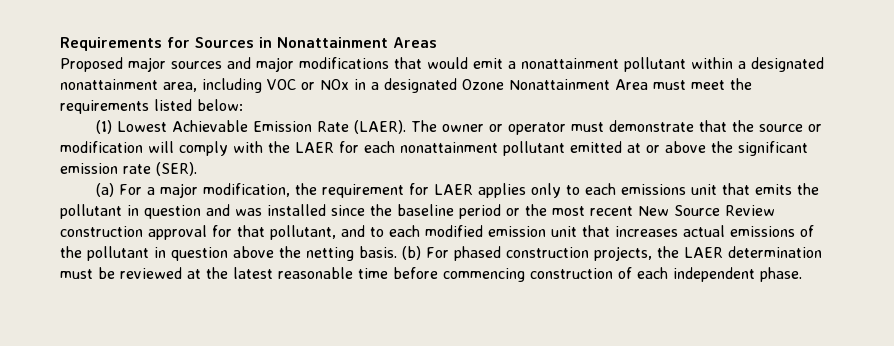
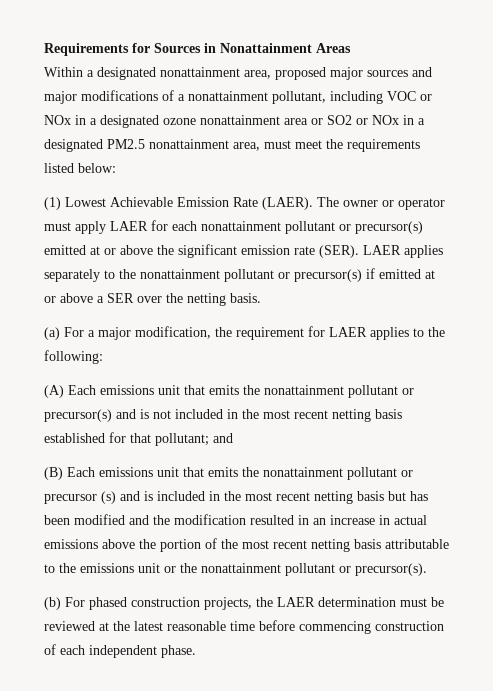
- Proposed major sources and major modifications that would emit a nonattainment pollutant within a designated nonattainment area, including VOC or NOx in a designated Ozone Nonattainment Area must meet the requirements listed below:
+ Within a designated nonattainment area, proposed major sources and major modifications of a nonattainment pollutant, including VOC or NOx in a designated ozone nonattainment area or SO2 or NOx in a designated PM2.5 nonattainment area, must meet the requirements listed below:
- The owner or operator must demonstrate that the source or modification will comply with the LAER for each nonattainment pollutant emitted at or above the significant emission rate (SER).
+ The owner or operator must apply LAER for each nonattainment pollutant or precursor(s) emitted at or above the significant emission rate (SER). LAER applies separately to the nonattainment pollutant or precursor(s) if emitted at or above a SER over the netting basis.
- (a) For a major modification, the requirement for LAER applies only to each emissions unit that emits the pollutant in question and was installed since the baseline period or the most recent New Source Review construction approval for that pollutant, and to each modified emission unit that increases actual emissions of the pollutant in question above the netting basis. (b) For phased construction projects, the LAER determination must be reviewed at the latest reasonable time before commencing construction of each independent phase.
+ (a) For a major modification, the requirement for LAER applies to the following:
+ (A) Each emissions unit that emits the nonattainment pollutant or precursor(s) and is not included in the most recent netting basis established for that pollutant; and
+ (B) Each emissions unit that emits the nonattainment pollutant or precursor (s) and is included in the most recent netting basis but has been modified and the modification resulted in an increase in actual emissions above the portion of the most recent netting basis attributable to the emissions unit or the nonattainment pollutant or precursor(s).
+ (b) For phased construction projects, the LAER determination must be reviewed at the latest reasonable time before commencing construction of each independent phase.

